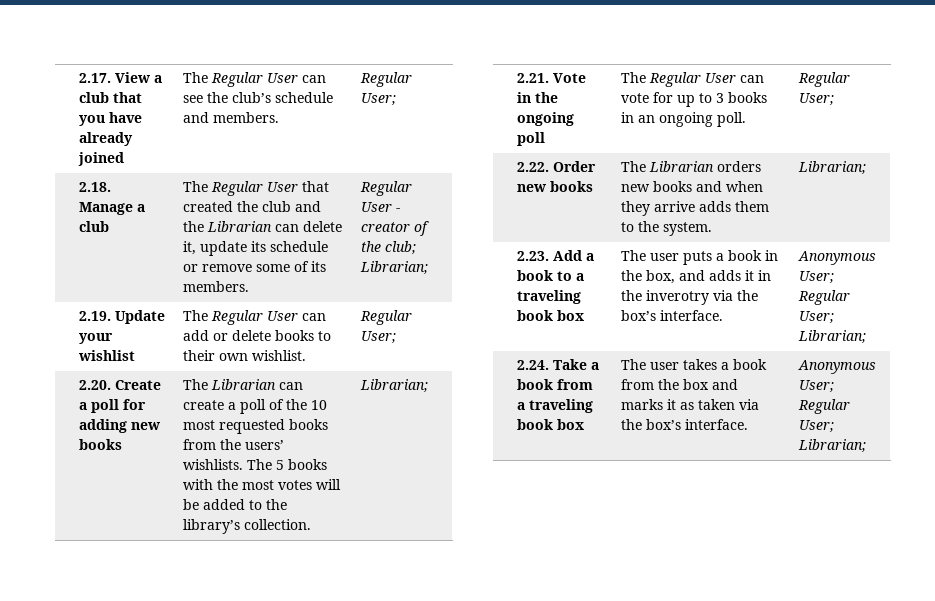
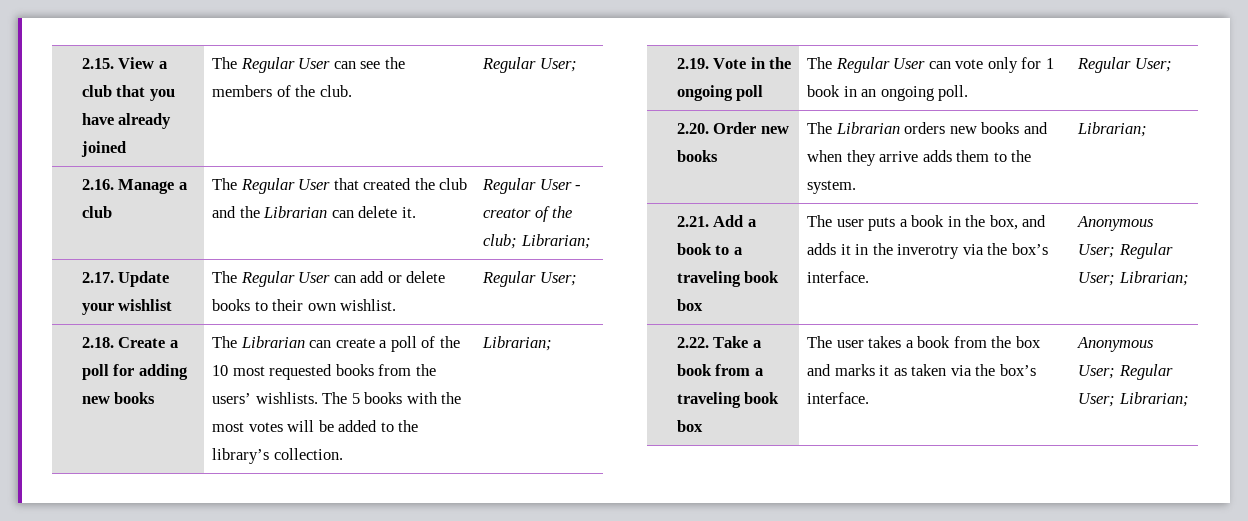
- 2.17. View a club that you have already joined | The Regular User can see the club’s schedule and members. | Regular User;
- 2.18. Manage a club | The Regular User that created the club and the Librarian can delete it, update its schedule or remove some of its members. | Regular User - creator of the club; Librarian;
+ 2.15. View a club that you have already joined | The Regular User can see the members of the club. | Regular User;
+ 2.16. Manage a club | The Regular User that created the club and the Librarian can delete it. | Regular User - creator of the club; Librarian;
- 2.19. Update your wishlist | The Regular User can add or delete books to their own wishlist. | Regular User;
+ 2.17. Update your wishlist | The Regular User can add or delete books to their own wishlist. | Regular User;
- 2.20. Create a poll for adding new books | The Librarian can create a poll of the 10 most requested books from the users’ wishlists. The 5 books with the most votes will be added to the library’s collection. | Librarian;
+ 2.18. Create a poll for adding new books | The Librarian can create a poll of the 10 most requested books from the users’ wishlists. The 5 books with the most votes will be added to the library’s collection. | Librarian;
- 2.21. Vote in the ongoing poll | The Regular User can vote for up to 3 books in an ongoing poll. | Regular User;
+ 2.19. Vote in the ongoing poll | The Regular User can vote only for 1 book in an ongoing poll. | Regular User;
- 2.22. Order new books | The Librarian orders new books and when they arrive adds them to the system. | Librarian;
+ 2.20. Order new books | The Librarian orders new books and when they arrive adds them to the system. | Librarian;
- 2.23. Add a book to a traveling book box | The user puts a book in the box, and adds it in the inverotry via the box’s interface. | Anonymous User; Regular User; Librarian;
+ 2.21. Add a book to a traveling book box | The user puts a book in the box, and adds it in the inverotry via the box’s interface. | Anonymous User; Regular User; Librarian;
- 2.24. Take a book from a traveling book box | The user takes a book from the box and marks it as taken via the box’s interface. | Anonymous User; Regular User; Librarian;
+ 2.22. Take a book from a traveling book box | The user takes a book from the box and marks it as taken via the box’s interface. | Anonymous User; Regular User; Librarian;

